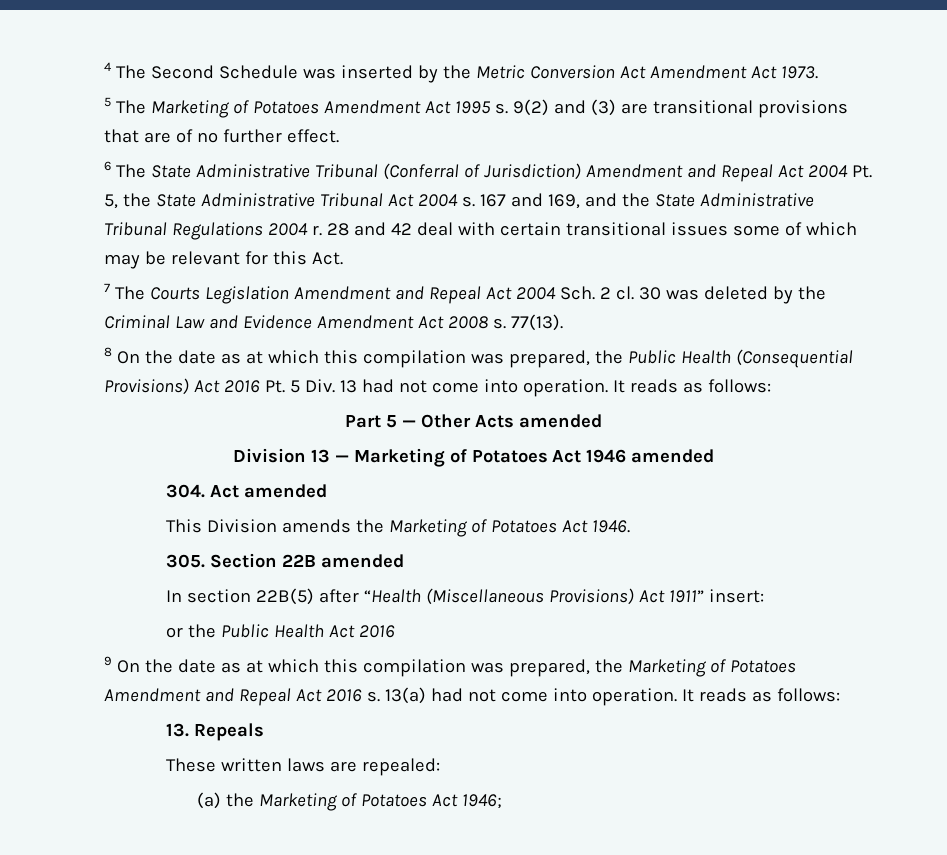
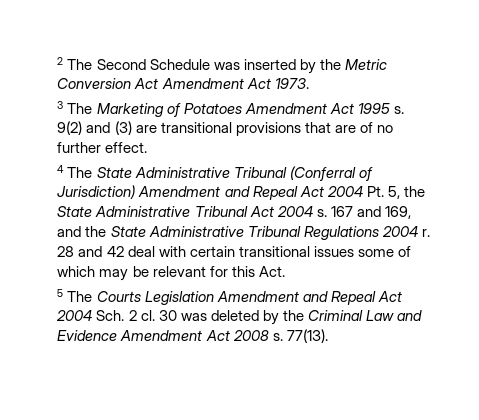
- 4 The Second Schedule was inserted by the Metric Conversion Act Amendment Act 1973.
+ 2 The Second Schedule was inserted by the Metric Conversion Act Amendment Act 1973.
- 5 The Marketing of Potatoes Amendment Act 1995 s.
+ 3 The Marketing of Potatoes Amendment Act 1995 s.
- 6 The State Administrative Tribunal (Conferral of Jurisdiction) Amendment and Repeal Act 2004 Pt. 5, the State Administrative Tribunal Act 2004 s.
+ 4 The State Administrative Tribunal (Conferral of Jurisdiction) Amendment and Repeal Act 2004 Pt. 5, the State Administrative Tribunal Act 2004 s.
- 7 The Courts Legislation Amendment and Repeal Act 2004 Sch. 2 cl.
+ 5 The Courts Legislation Amendment and Repeal Act 2004 Sch. 2 cl.
- 8 On the date as at which this compilation was prepared, the Public Health (Consequential Provisions) Act 2016 Pt. 5 Div. 13 had not come into operation. It reads as follows:
- Part 5 — Other Acts amended
- Division 13 — Marketing of Potatoes Act 1946 amended
- 304. Act amended
- This Division amends the Marketing of Potatoes Act 1946.
- 305. Section 22B amended
- In section 22B(5) after “Health (Miscellaneous Provisions) Act 1911” insert:
- or the Public Health Act 2016
- 9 On the date as at which this compilation was prepared, the Marketing of Potatoes Amendment and Repeal Act 2016 s. 13(a) had not come into operation. It reads as follows:
- 13. Repeals
- These written laws are repealed:
- (a) the Marketing of Potatoes Act 1946;

